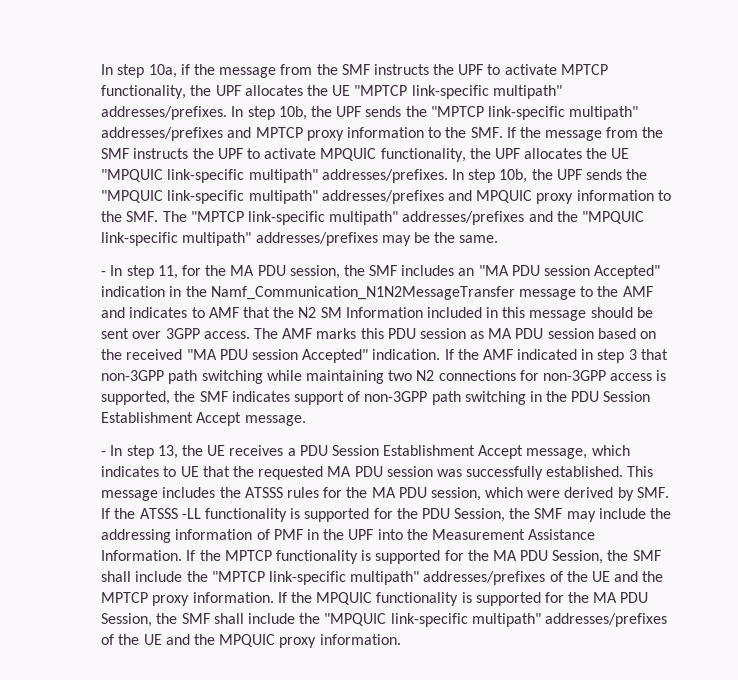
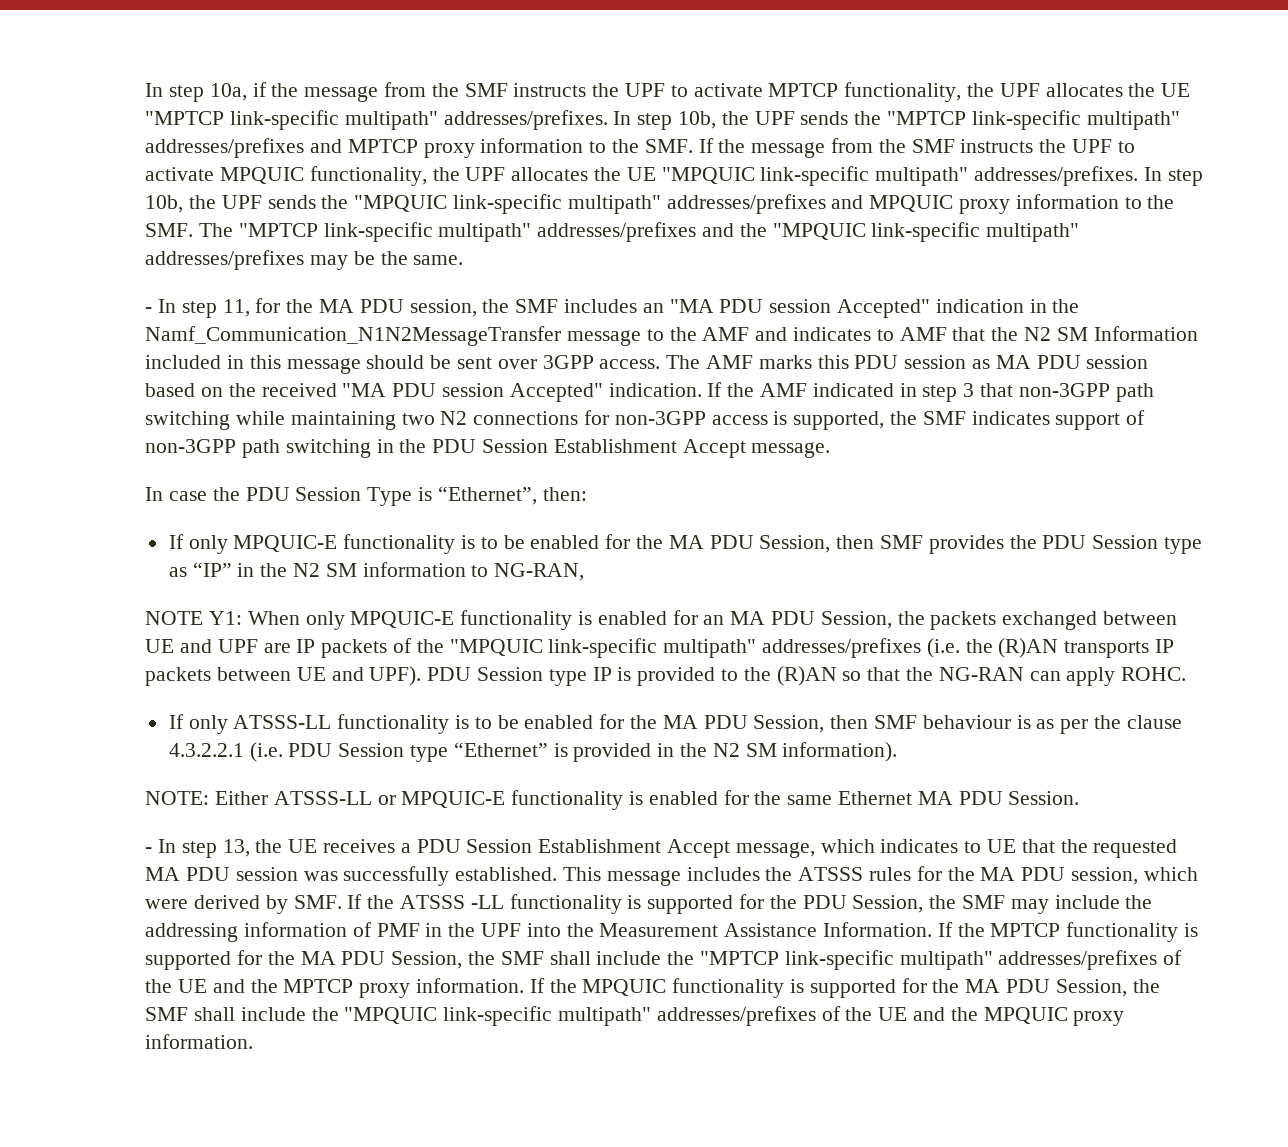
+ In case the PDU Session Type is “Ethernet”, then:
+ If only MPQUIC-E functionality is to be enabled for the MA PDU Session, then SMF provides the PDU Session type as “IP” in the N2 SM information to NG-RAN,
+ NOTE Y1: When only MPQUIC-E functionality is enabled for an MA PDU Session, the packets exchanged between UE and UPF are IP packets of the "MPQUIC link-specific multipath" addresses/prefixes (i.e. the (R)AN transports IP packets between UE and UPF). PDU Session type IP is provided to the (R)AN so that the NG-RAN can apply ROHC.
+ If only ATSSS-LL functionality is to be enabled for the MA PDU Session, then SMF behaviour is as per the clause 4.3.2.2.1 (i.e. PDU Session type “Ethernet” is provided in the N2 SM information).
+ NOTE: Either ATSSS-LL or MPQUIC-E functionality is enabled for the same Ethernet MA PDU Session.

